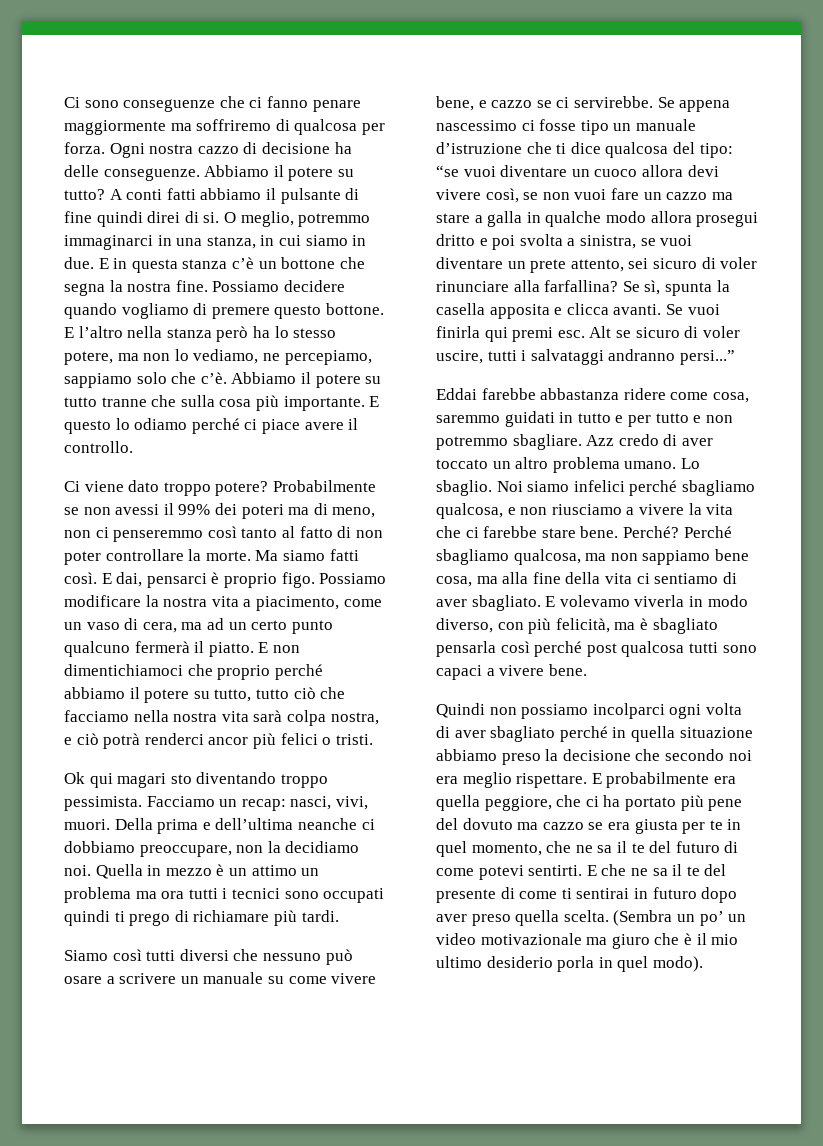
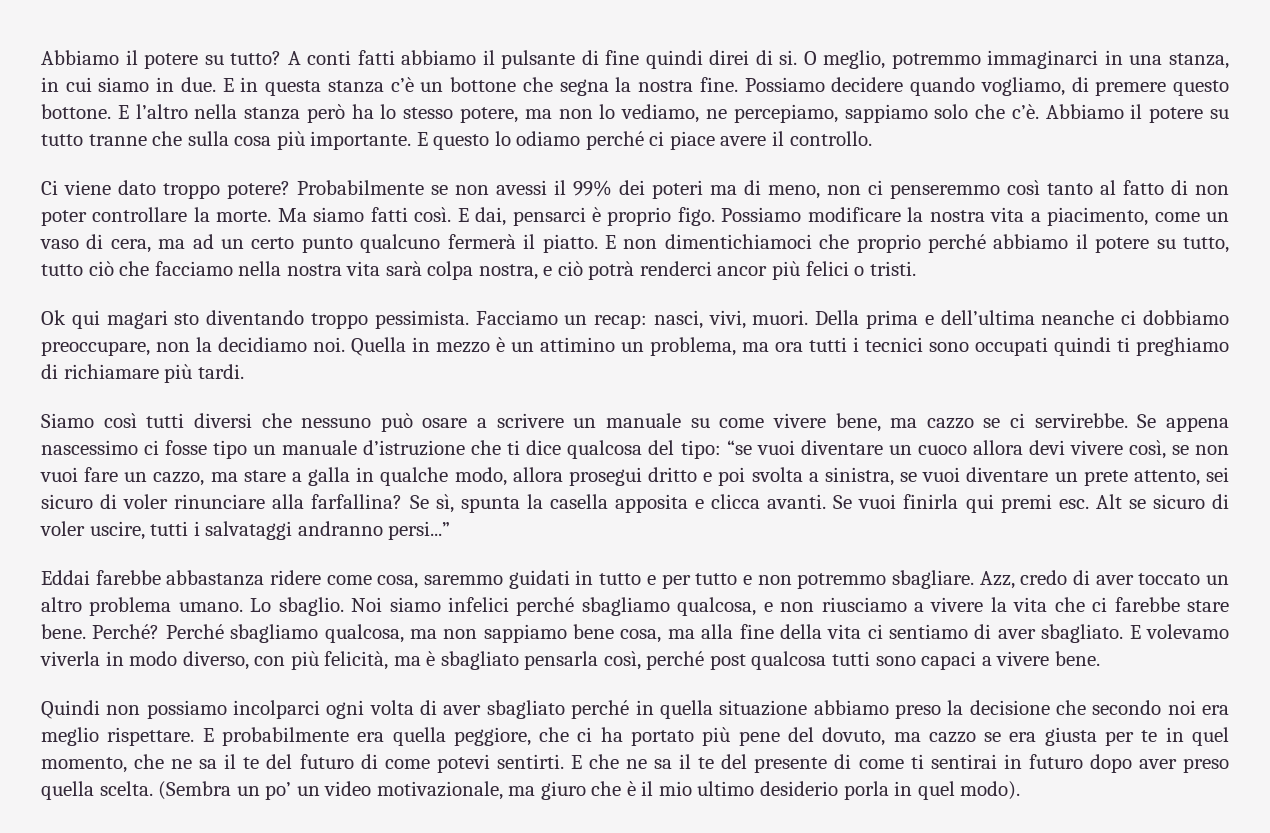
- Ci sono conseguenze che ci fanno penare maggiormente ma soffriremo di qualcosa per forza. Ogni nostra cazzo di decisione ha delle conseguenze.
- Possiamo decidere quando vogliamo di premere questo bottone.
+ Possiamo decidere quando vogliamo, di premere questo bottone.
- Quella in mezzo è un attimo un problema ma ora tutti i tecnici sono occupati quindi ti prego di richiamare più tardi.
+ Quella in mezzo è un attimino un problema, ma ora tutti i tecnici sono occupati quindi ti preghiamo di richiamare più tardi.
- Siamo così tutti diversi che nessuno può osare a scrivere un manuale su come vivere bene, e cazzo se ci servirebbe.
+ Siamo così tutti diversi che nessuno può osare a scrivere un manuale su come vivere bene, ma cazzo se ci servirebbe.
- Se appena nascessimo ci fosse tipo un manuale d’istruzione che ti dice qualcosa del tipo: “se vuoi diventare un cuoco allora devi vivere così, se non vuoi fare un cazzo ma stare a galla in qualche modo allora prosegui dritto e poi svolta a sinistra, se vuoi diventare un prete attento, sei sicuro di voler rinunciare alla farfallina?
+ Se appena nascessimo ci fosse tipo un manuale d’istruzione che ti dice qualcosa del tipo: “se vuoi diventare un cuoco allora devi vivere così, se non vuoi fare un cazzo, ma stare a galla in qualche modo, allora prosegui dritto e poi svolta a sinistra, se vuoi diventare un prete attento, sei sicuro di voler rinunciare alla farfallina?
- Azz credo di aver toccato un altro problema umano.
+ Azz, credo di aver toccato un altro problema umano.
- E volevamo viverla in modo diverso, con più felicità, ma è sbagliato pensarla così perché post qualcosa tutti sono capaci a vivere bene.
+ E volevamo viverla in modo diverso, con più felicità, ma è sbagliato pensarla così, perché post qualcosa tutti sono capaci a vivere bene.
- E probabilmente era quella peggiore, che ci ha portato più pene del dovuto ma cazzo se era giusta per te in quel momento, che ne sa il te del futuro di come potevi sentirti.
+ E probabilmente era quella peggiore, che ci ha portato più pene del dovuto, ma cazzo se era giusta per te in quel momento, che ne sa il te del futuro di come potevi sentirti.
- (Sembra un po’ un video motivazionale ma giuro che è il mio ultimo desiderio porla in quel modo).
+ (Sembra un po’ un video motivazionale, ma giuro che è il mio ultimo desiderio porla in quel modo).

